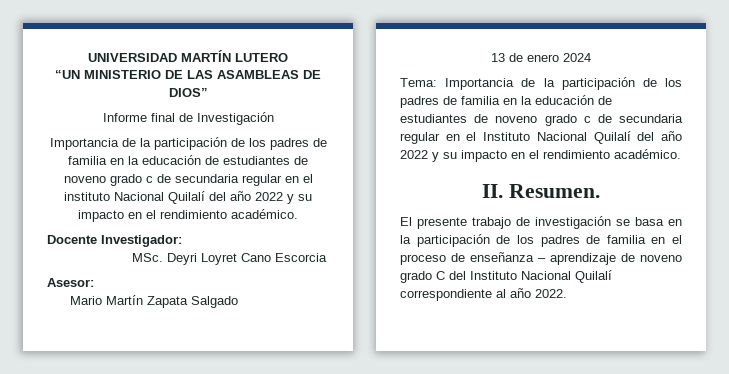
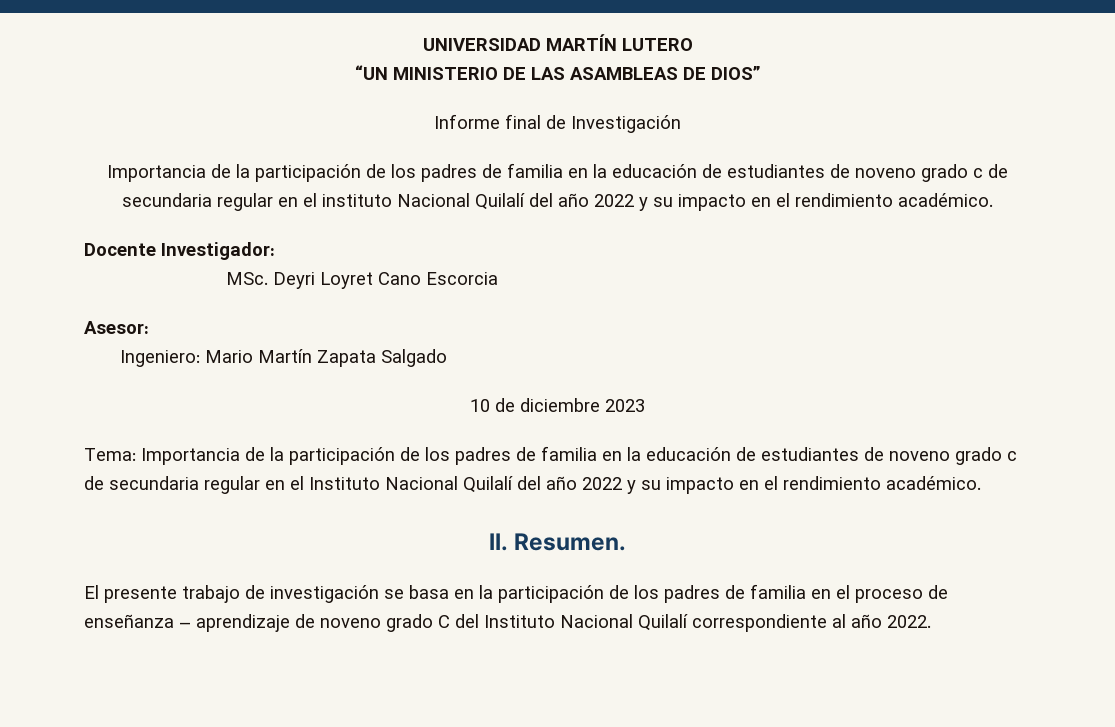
- Mario Martín Zapata Salgado
+ Ingeniero: Mario Martín Zapata Salgado
- 13 de enero 2024
+ 10 de diciembre 2023

